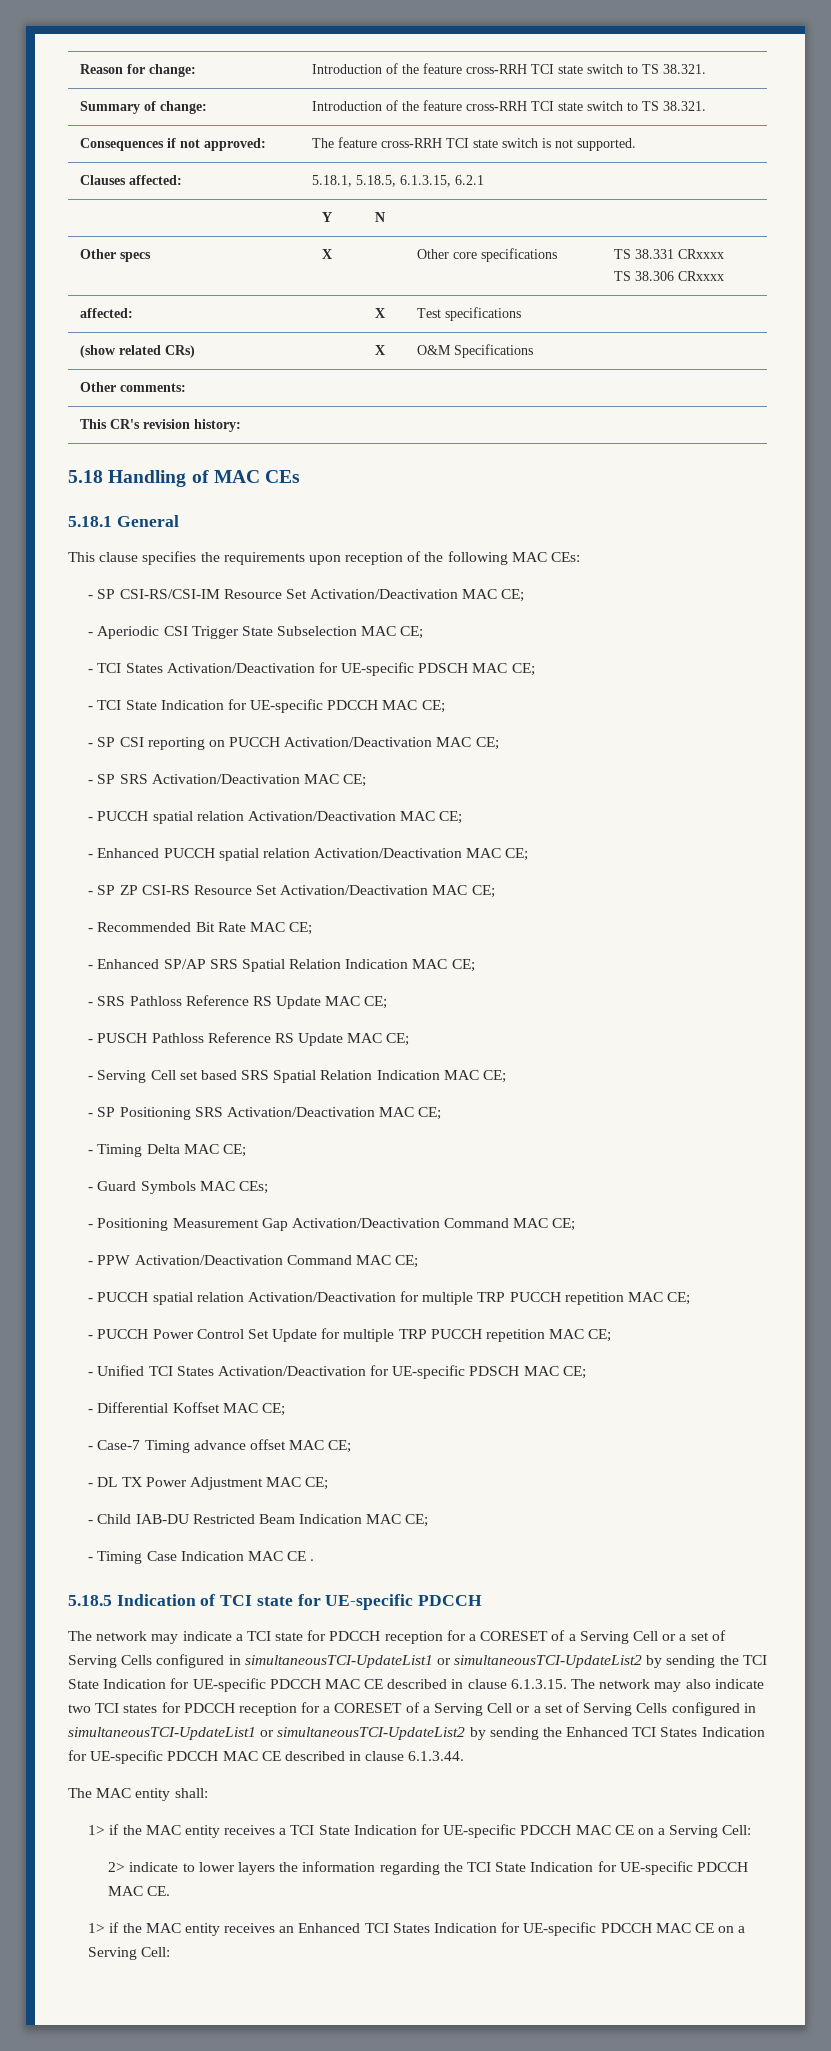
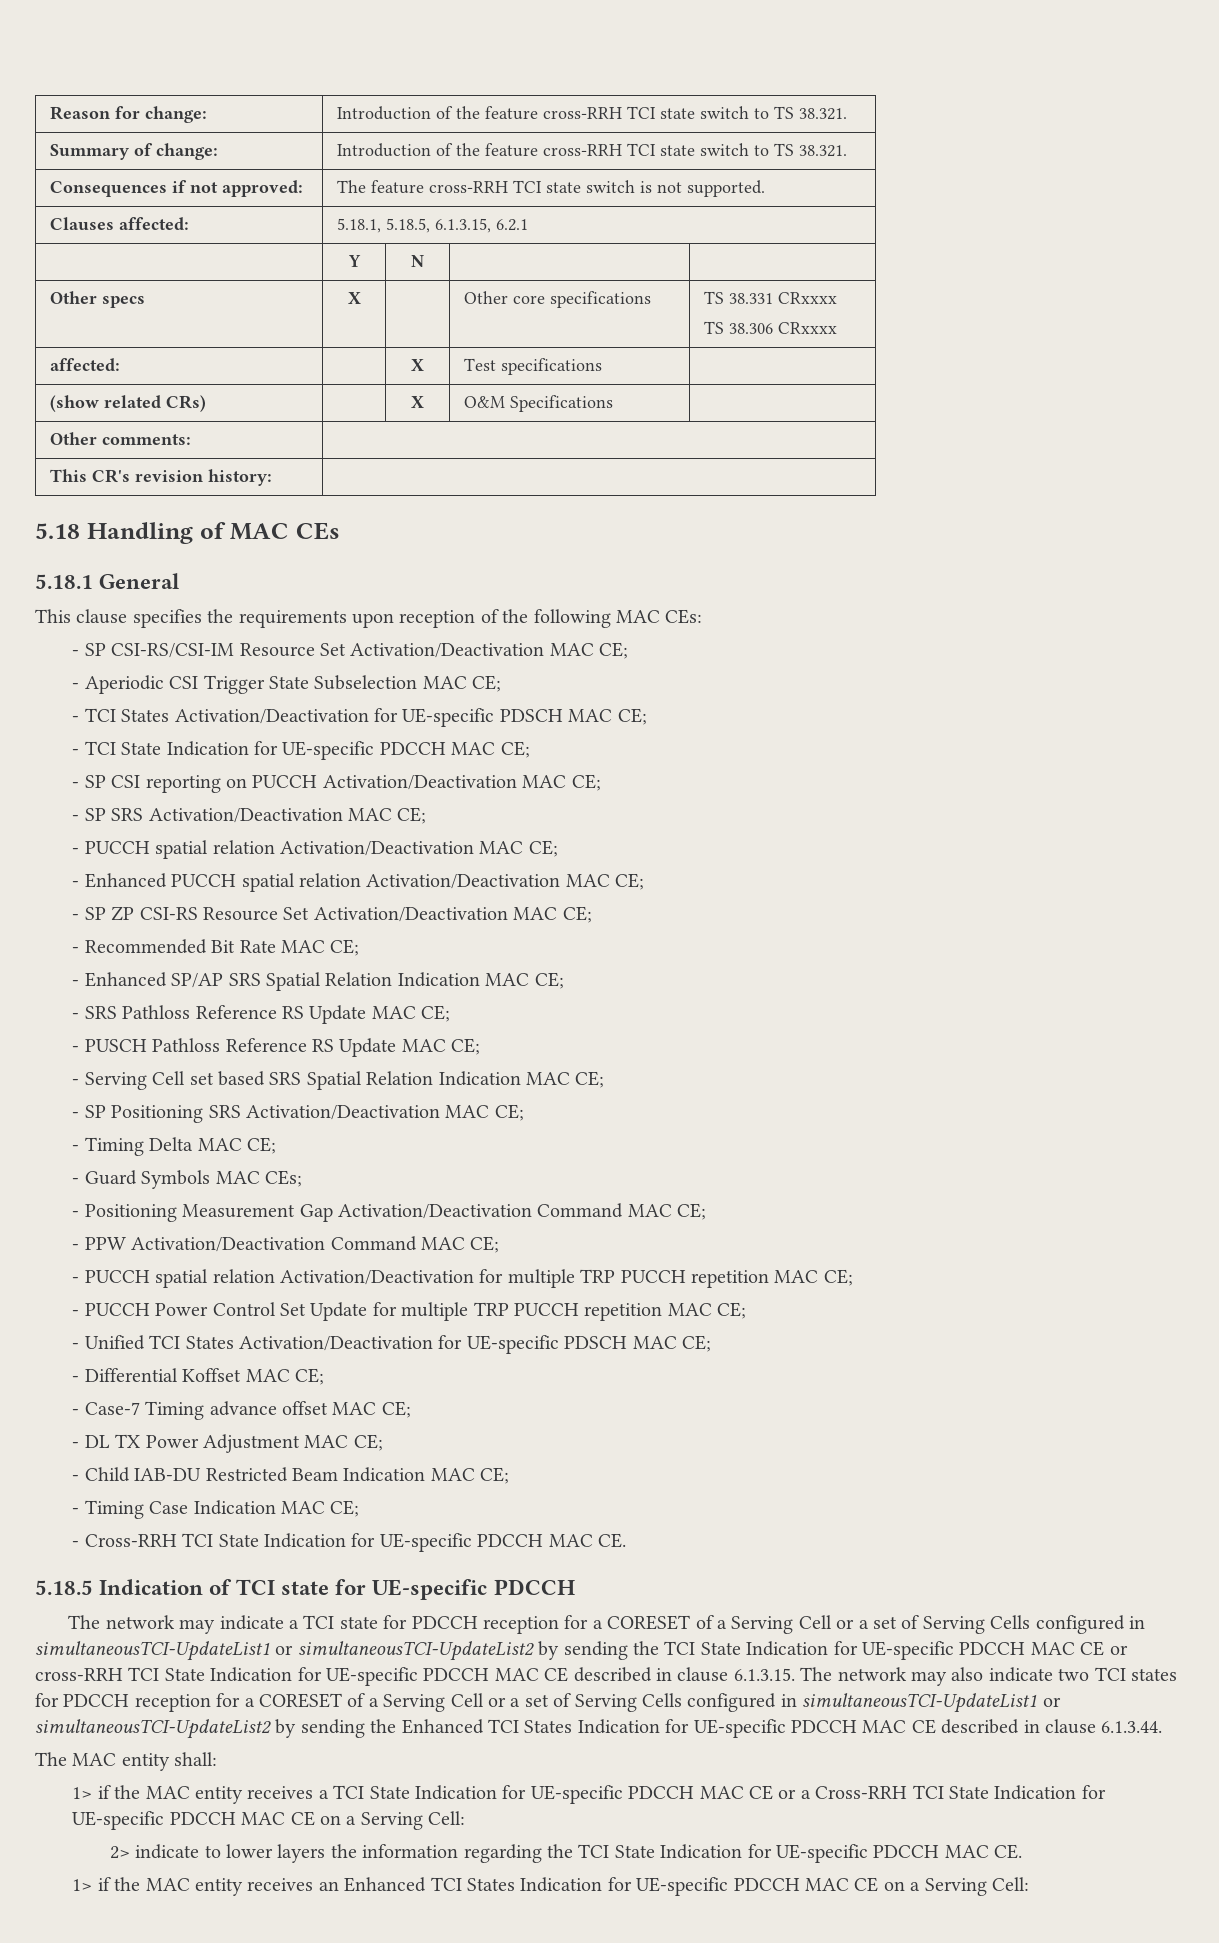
- - Timing Case Indication MAC CE .
+ - Timing Case Indication MAC CE;
+ - Cross-RRH TCI State Indication for UE-specific PDCCH MAC CE.
- The network may indicate a TCI state for PDCCH reception for a CORESET of a Serving Cell or a set of Serving Cells configured in simultaneousTCI-UpdateList1 or simultaneousTCI-UpdateList2 by sending the TCI State Indication for UE-specific PDCCH MAC CE described in clause 6.1.3.15. The network may also indicate two TCI states for PDCCH reception for a CORESET of a Serving Cell or a set of Serving Cells configured in simultaneousTCI-UpdateList1 or simultaneousTCI-UpdateList2 by sending the Enhanced TCI States Indication for UE-specific PDCCH MAC CE described in clause 6.1.3.44.
+ The network may indicate a TCI state for PDCCH reception for a CORESET of a Serving Cell or a set of Serving Cells configured in simultaneousTCI-UpdateList1 or simultaneousTCI-UpdateList2 by sending the TCI State Indication for UE-specific PDCCH MAC CE or cross-RRH TCI State Indication for UE-specific PDCCH MAC CE described in clause 6.1.3.15. The network may also indicate two TCI states for PDCCH reception for a CORESET of a Serving Cell or a set of Serving Cells configured in simultaneousTCI-UpdateList1 or simultaneousTCI-UpdateList2 by sending the Enhanced TCI States Indication for UE-specific PDCCH MAC CE described in clause 6.1.3.44.
- 1> if the MAC entity receives a TCI State Indication for UE-specific PDCCH MAC CE on a Serving Cell:
+ 1> if the MAC entity receives a TCI State Indication for UE-specific PDCCH MAC CE or a Cross-RRH TCI State Indication for UE-specific PDCCH MAC CE on a Serving Cell:

